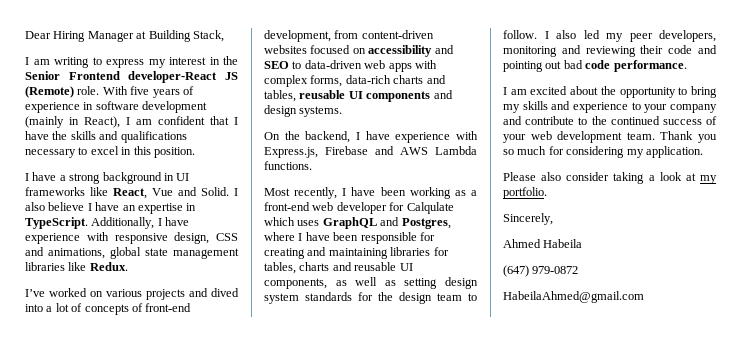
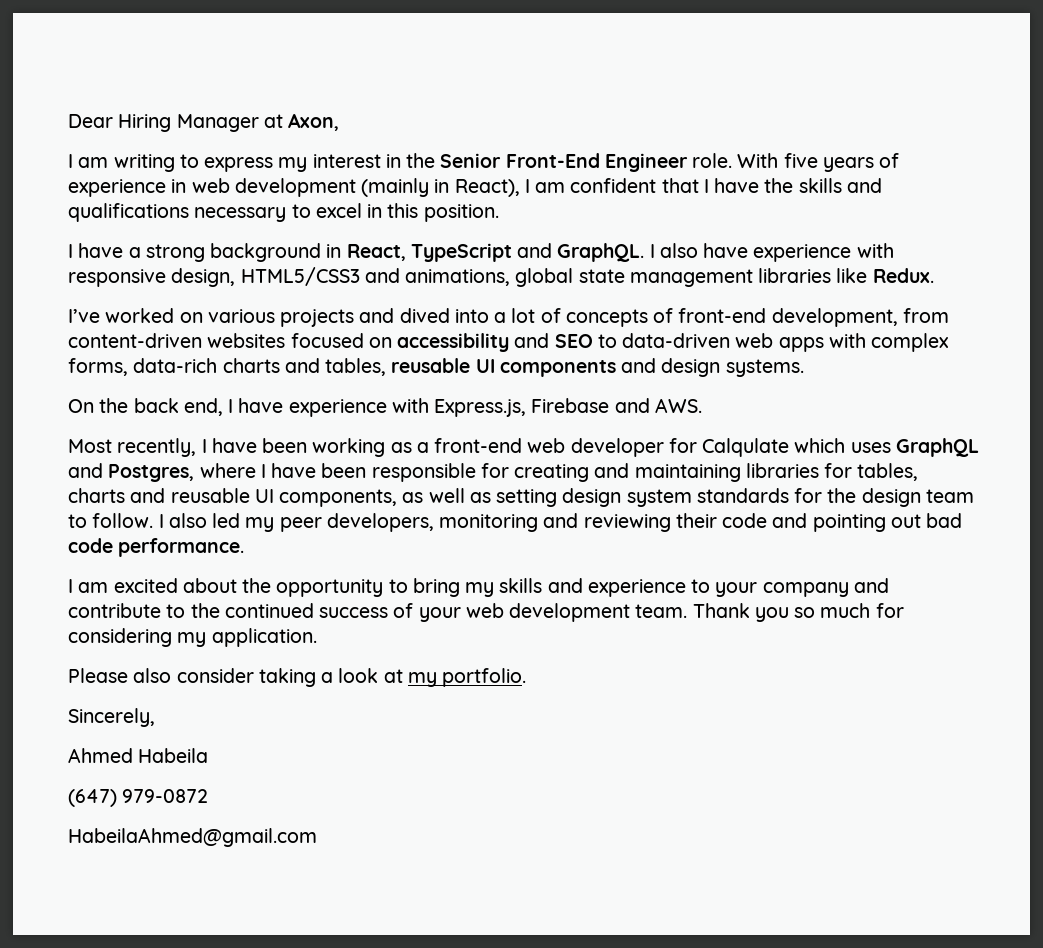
- Dear Hiring Manager at Building Stack,
+ Dear Hiring Manager at Axon,
- I am writing to express my interest in the Senior Frontend developer-React JS (Remote) role.
+ I am writing to express my interest in the Senior Front-End Engineer role.
- With five years of experience in software development (mainly in React), I am confident that I have the skills and qualifications necessary to excel in this position.
+ With five years of experience in web development (mainly in React), I am confident that I have the skills and qualifications necessary to excel in this position.
- I have a strong background in UI frameworks like React, Vue and Solid. I also believe I have an expertise in TypeScript. Additionally, I have experience with responsive design, CSS and animations, global state management libraries like Redux.
+ I have a strong background in React, TypeScript and GraphQL. I also have experience with responsive design, HTML5/CSS3 and animations, global state management libraries like Redux.
- On the backend, I have experience with Express.js, Firebase and AWS Lambda functions.
+ On the back end, I have experience with Express.js, Firebase and AWS.

